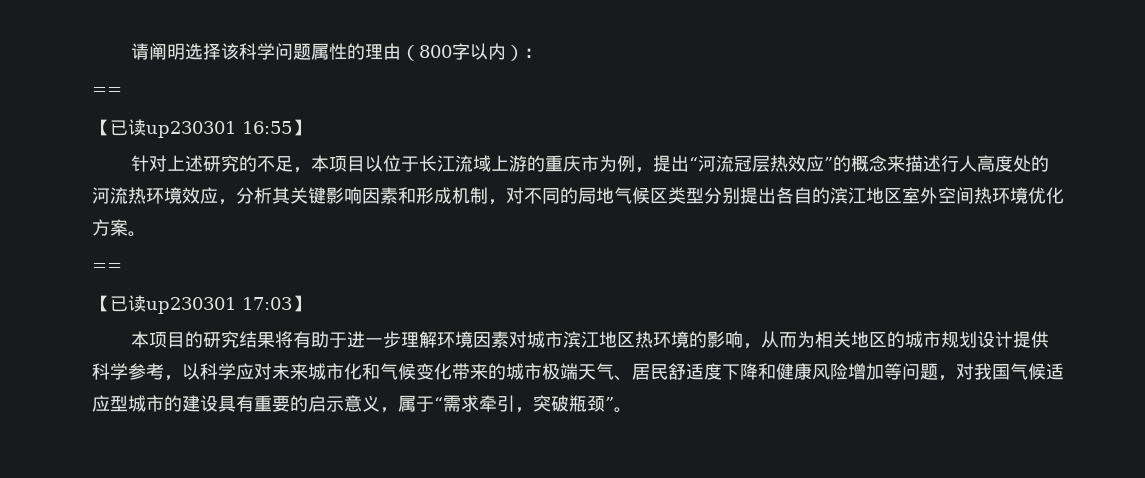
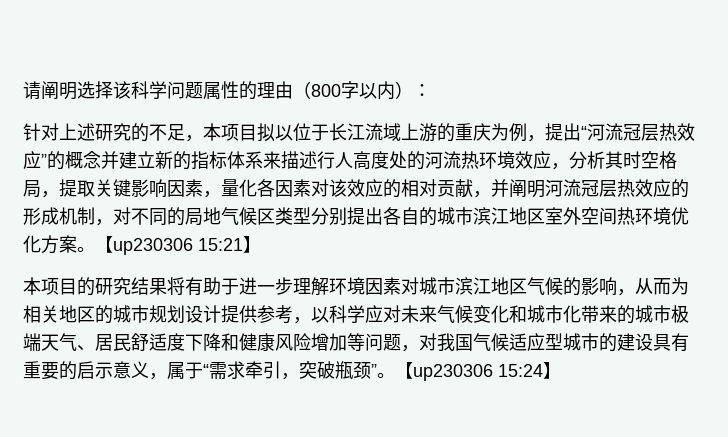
  请阐明选择该科学问题属性的理由（800字以内）：
- ==
- 【已读up230301 16:55】
- 针对上述研究的不足，本项目以位于长江流域上游的重庆市为例，提出“河流冠层热效应”的概念来描述行人高度处的河流热环境效应，分析其关键影响因素和形成机制，对不同的局地气候区类型分别提出各自的滨江地区室外空间热环境优化方案。
- ==
- 【已读up230301 17:03】
+ 针对上述研究的不足，本项目拟以位于长江流域上游的重庆为例，提出“河流冠层热效应”的概念并建立新的指标体系来描述行人高度处的河流热环境效应，分析其时空格局，提取关键影响因素，量化各因素对该效应的相对贡献，并阐明河流冠层热效应的形成机制，对不同的局地气候区类型分别提出各自的城市滨江地区室外空间热环境优化方案。【up230306 15:21】
- 本项目的研究结果将有助于进一步理解环境因素对城市滨江地区热环境的影响，从而为相关地区的城市规划设计提供科学参考，以科学应对未来城市化和气候变化带来的城市极端天气、居民舒适度下降和健康风险增加等问题，对我国气候适应型城市的建设具有重要的启示意义，属于“需求牵引，突破瓶颈”。
+ 本项目的研究结果将有助于进一步理解环境因素对城市滨江地区气候的影响，从而为相关地区的城市规划设计提供参考，以科学应对未来气候变化和城市化带来的城市极端天气、居民舒适度下降和健康风险增加等问题，对我国气候适应型城市的建设具有重要的启示意义，属于“需求牵引，突破瓶颈”。
+ 【up230306 15:24】

